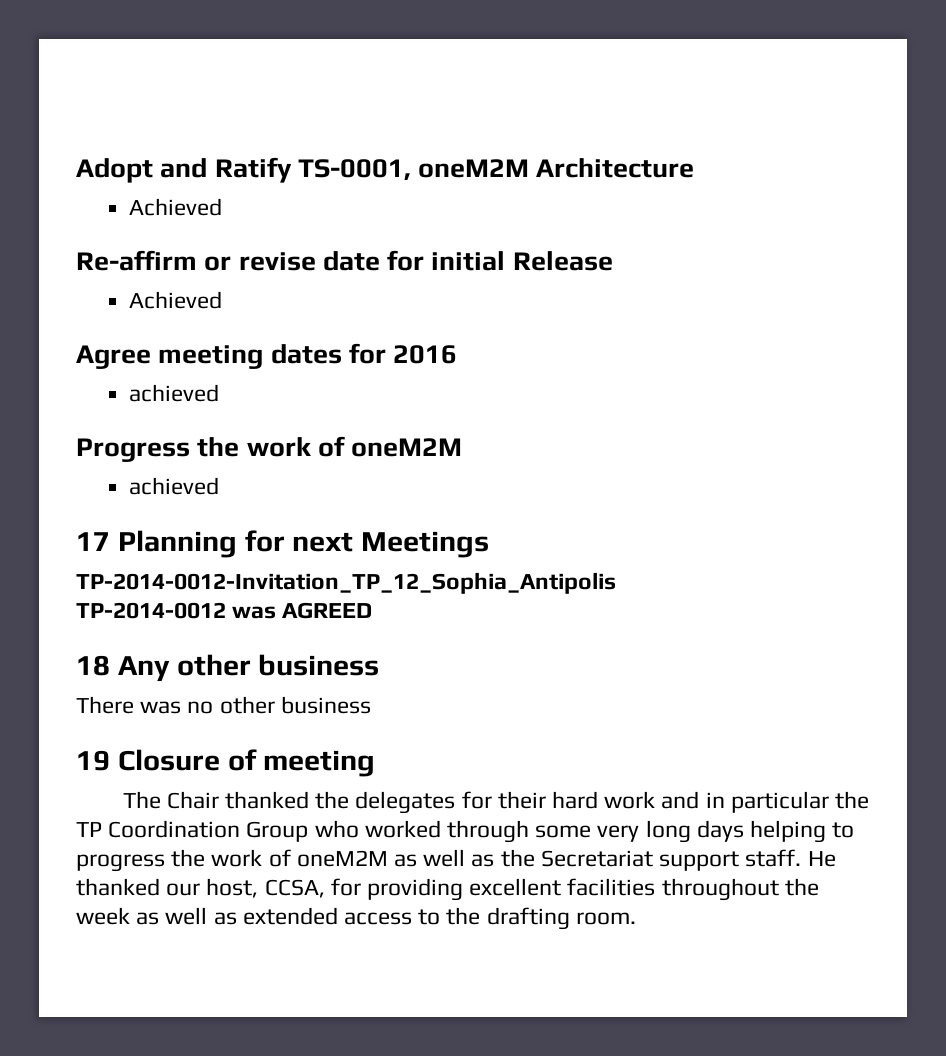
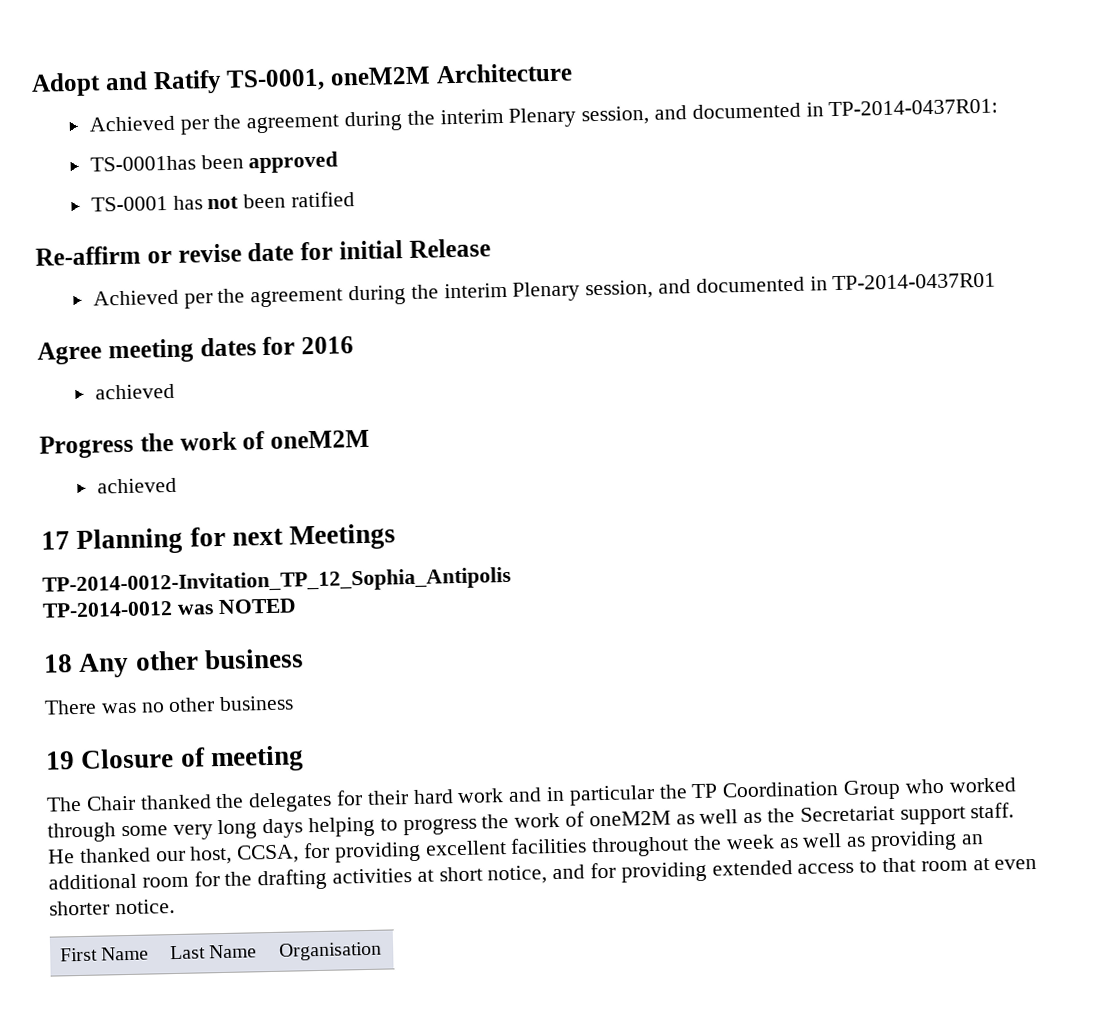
  Adopt and Ratify TS-0001, oneM2M Architecture
- Achieved
+ Achieved per the agreement during the interim Plenary session, and documented in TP-2014-0437R01:
+ TS-0001has been approved
+ TS-0001 has not been ratified
  Re-affirm or revise date for initial Release
- Achieved
+ Achieved per the agreement during the interim Plenary session, and documented in TP-2014-0437R01
- TP-2014-0012 was AGREED
+ TP-2014-0012 was NOTED
- He thanked our host, CCSA, for providing excellent facilities throughout the week as well as extended access to the drafting room.
+ He thanked our host, CCSA, for providing excellent facilities throughout the week as well as providing an additional room for the drafting activities at short notice, and for providing extended access to that room at even shorter notice.
+ First Name | Last Name | Organisation

